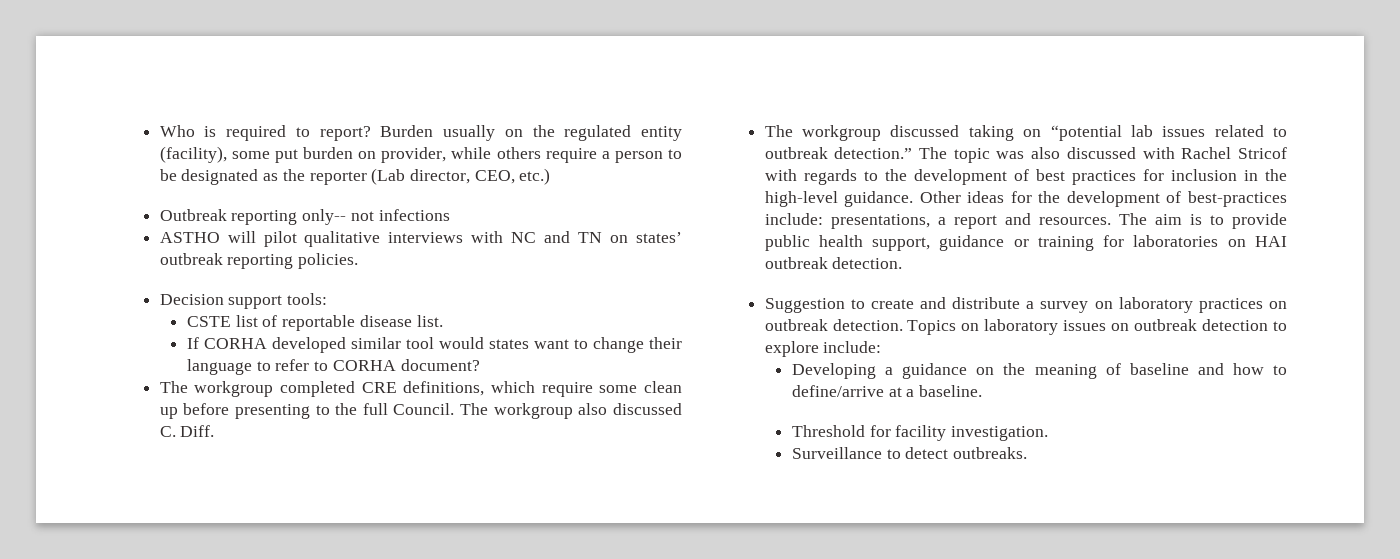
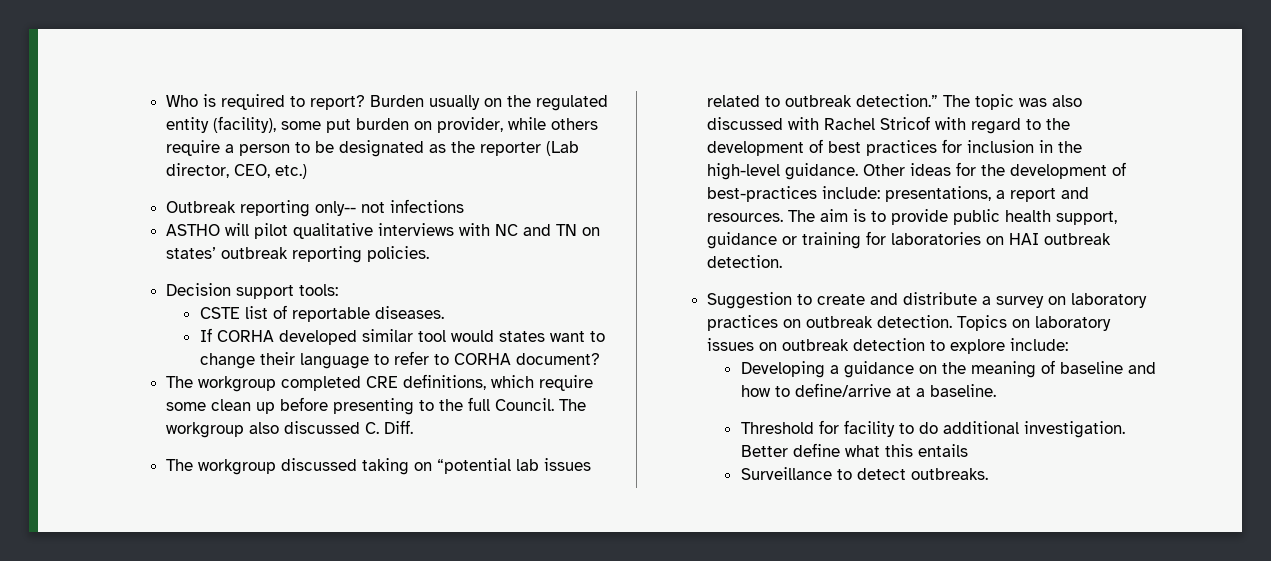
- CSTE list of reportable disease list.
+ CSTE list of reportable diseases.
- The topic was also discussed with Rachel Stricof with regards to the development of best practices for inclusion in the high-level guidance.
+ The topic was also discussed with Rachel Stricof with regard to the development of best practices for inclusion in the high-level guidance.
- Threshold for facility investigation.
+ Threshold for facility to do additional investigation. Better define what this entails

